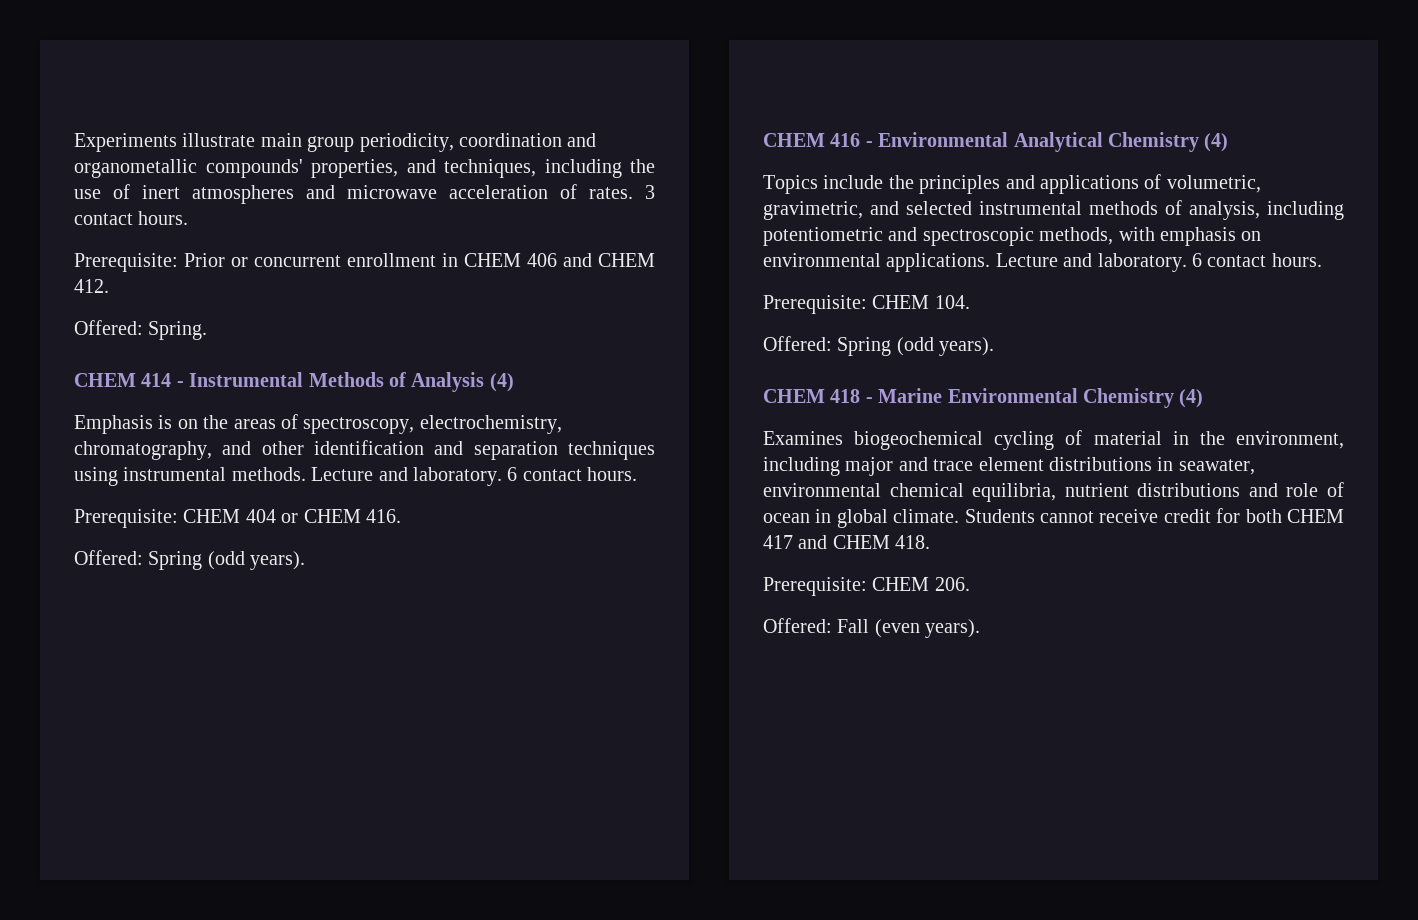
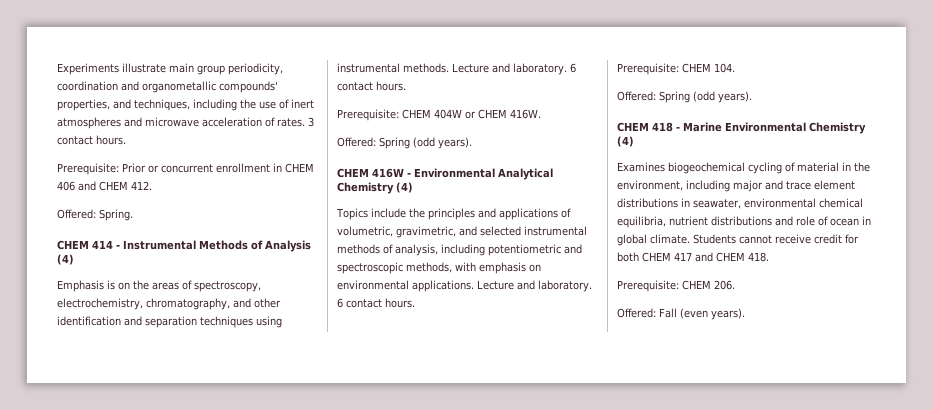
- Prerequisite: CHEM 404 or CHEM 416.
+ Prerequisite: CHEM 404W or CHEM 416W.
  Offered: Spring (odd years).
- CHEM 416 - Environmental Analytical Chemistry (4)
+ CHEM 416W - Environmental Analytical Chemistry (4)

